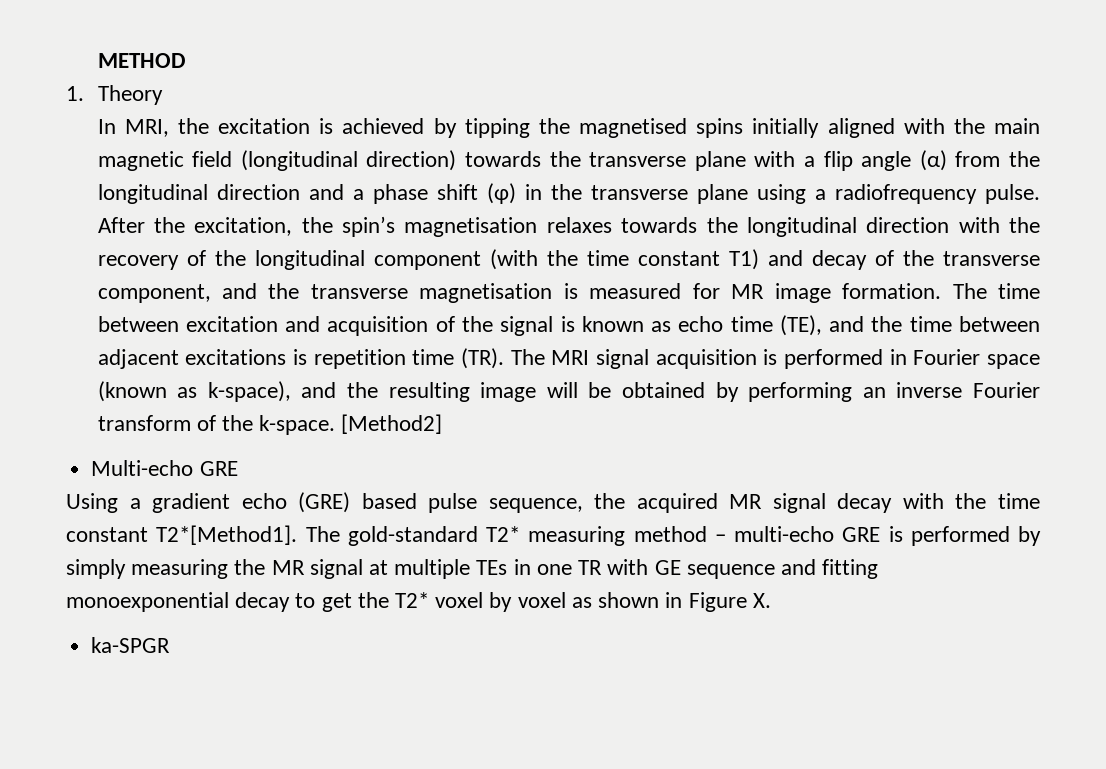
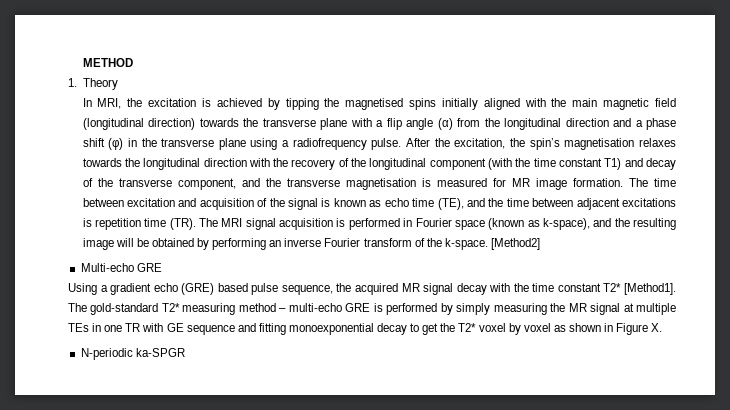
- Using a gradient echo (GRE) based pulse sequence, the acquired MR signal decay with the time constant T2*[Method1].
+ Using a gradient echo (GRE) based pulse sequence, the acquired MR signal decay with the time constant T2* [Method1].
- ka-SPGR
+ N-periodic ka-SPGR

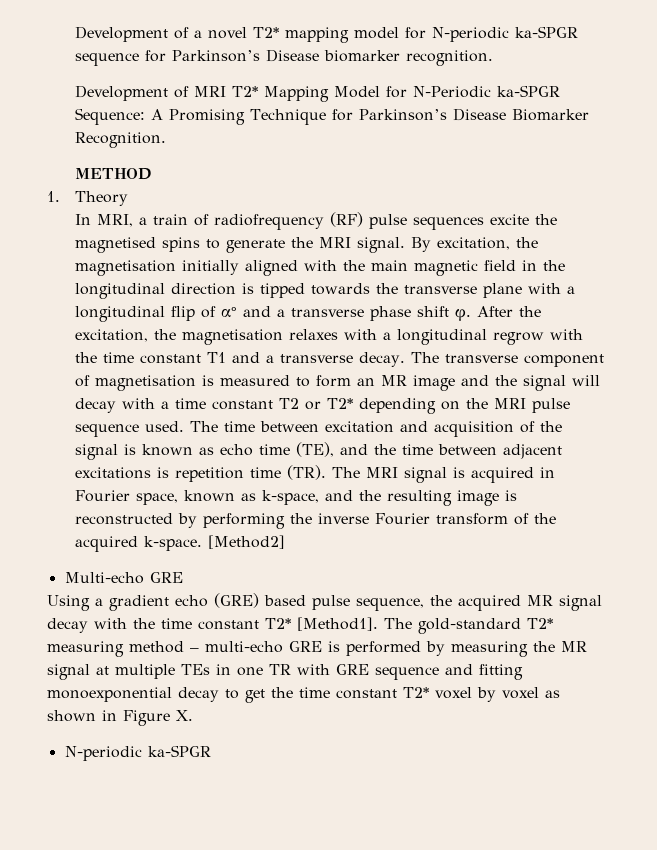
+ Development of a novel T2* mapping model for N-periodic ka-SPGR sequence for Parkinson’s Disease biomarker recognition.
+ Development of MRI T2* Mapping Model for N-Periodic ka-SPGR Sequence: A Promising Technique for Parkinson’s Disease Biomarker Recognition.
- In MRI, the excitation is achieved by tipping the magnetised spins initially aligned with the main magnetic field (longitudinal direction) towards the transverse plane with a flip angle (α) from the longitudinal direction and a phase shift (φ) in the transverse plane using a radiofrequency pulse.
+ In MRI, a train of radiofrequency (RF) pulse sequences excite the magnetised spins to generate the MRI signal. By excitation, the magnetisation initially aligned with the main magnetic field in the longitudinal direction is tipped towards the transverse plane with a longitudinal flip of α° and a transverse phase shift φ.
- After the excitation, the spin’s magnetisation relaxes towards the longitudinal direction with the recovery of the longitudinal component (with the time constant T1) and decay of the transverse component, and the transverse magnetisation is measured for MR image formation.
+ After the excitation, the magnetisation relaxes with a longitudinal regrow with the time constant T1 and a transverse decay. The transverse component of magnetisation is measured to form an MR image and the signal will decay with a time constant T2 or T2* depending on the MRI pulse sequence used.
- The time between excitation and acquisition of the signal is known as echo time (TE), and the time between adjacent excitations is repetition time (TR). The MRI signal acquisition is performed in Fourier space (known as k-space), and the resulting image will be obtained by performing an inverse Fourier transform of the k-space.
+ The time between excitation and acquisition of the signal is known as echo time (TE), and the time between adjacent excitations is repetition time (TR). The MRI signal is acquired in Fourier space, known as k-space, and the resulting image is reconstructed by performing the inverse Fourier transform of the acquired k-space.
- The gold-standard T2* measuring method – multi-echo GRE is performed by simply measuring the MR signal at multiple TEs in one TR with GE sequence and fitting monoexponential decay to get the T2* voxel by voxel as shown in Figure X.
+ The gold-standard T2* measuring method – multi-echo GRE is performed by measuring the MR signal at multiple TEs in one TR with GRE sequence and fitting monoexponential decay to get the time constant T2* voxel by voxel as shown in Figure X.

